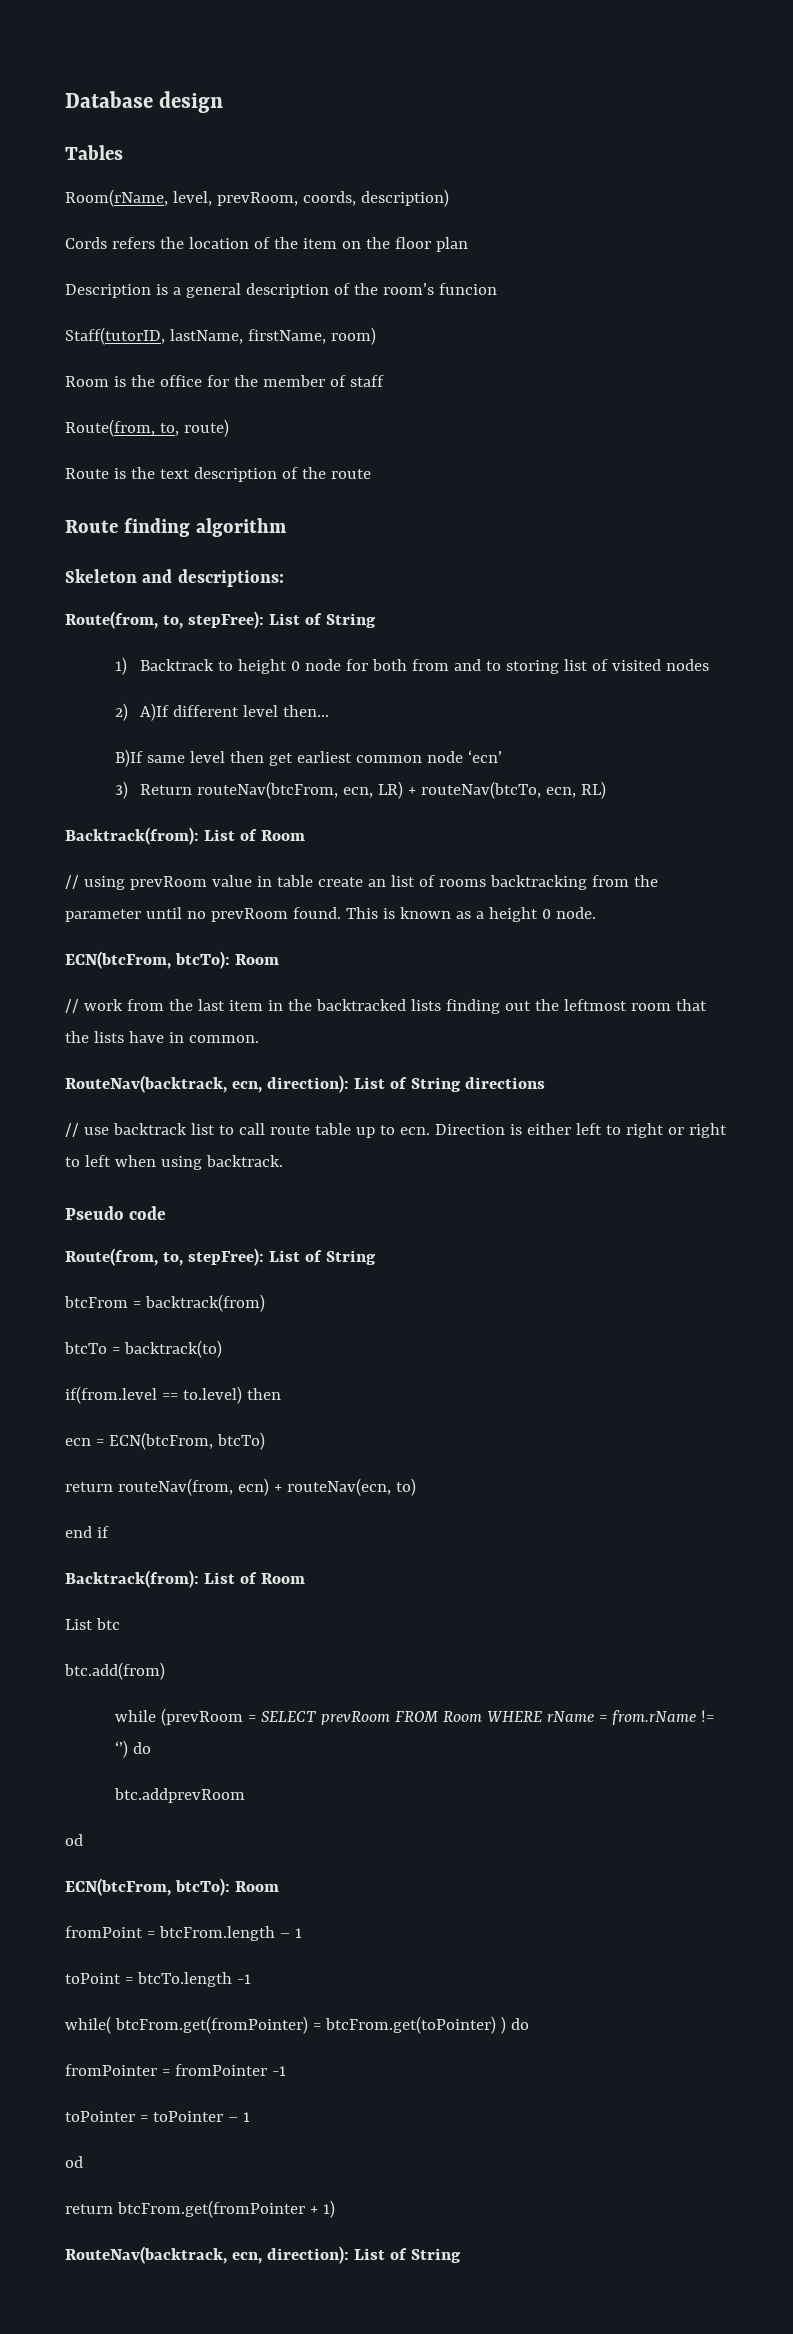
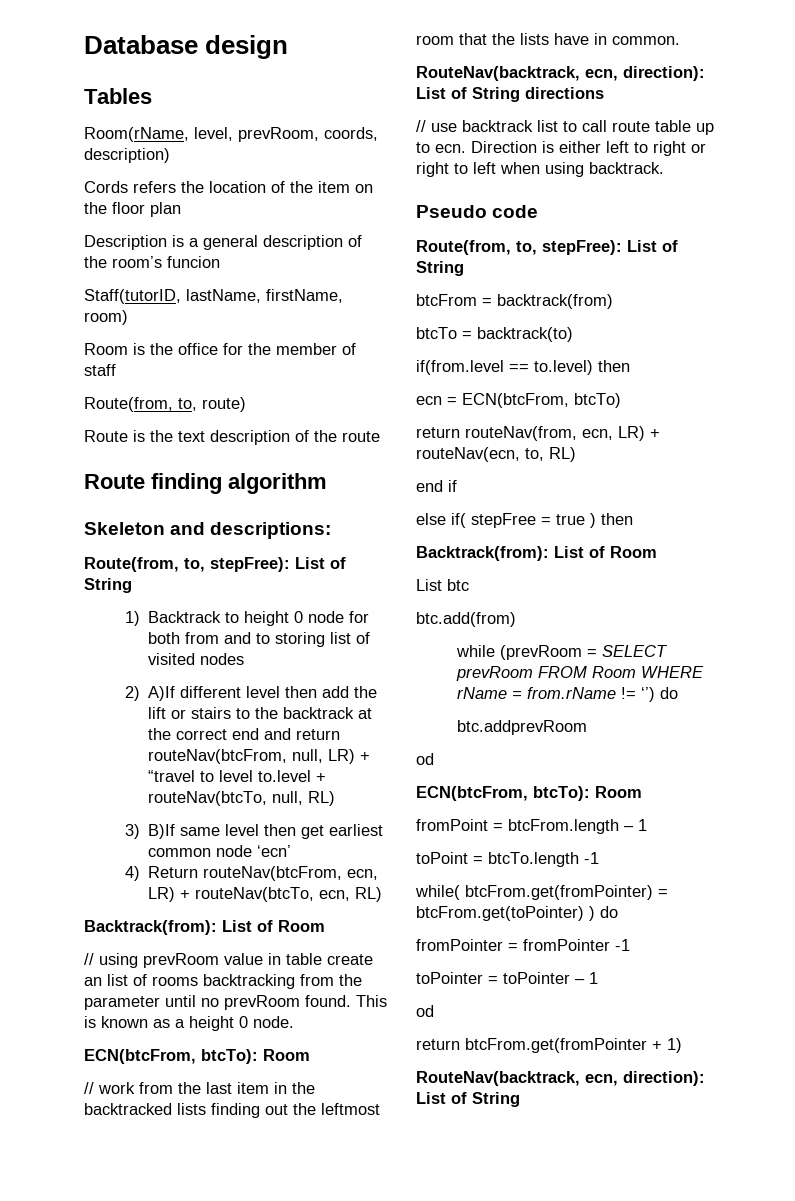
- 2) A)If different level then...
- B)If same level then get earliest common node ‘ecn’
+ 2) A)If different level then add the lift or stairs to the backtrack at the correct end and return routeNav(btcFrom, null, LR) + “travel to level to.level + routeNav(btcTo, null, RL)
+ 3) B)If same level then get earliest common node ‘ecn’
- 3) Return routeNav(btcFrom, ecn, LR) + routeNav(btcTo, ecn, RL)
+ 4) Return routeNav(btcFrom, ecn, LR) + routeNav(btcTo, ecn, RL)
- return routeNav(from, ecn) + routeNav(ecn, to)
+ return routeNav(from, ecn, LR) + routeNav(ecn, to, RL)
  end if
+ else if( stepFree = true ) then

